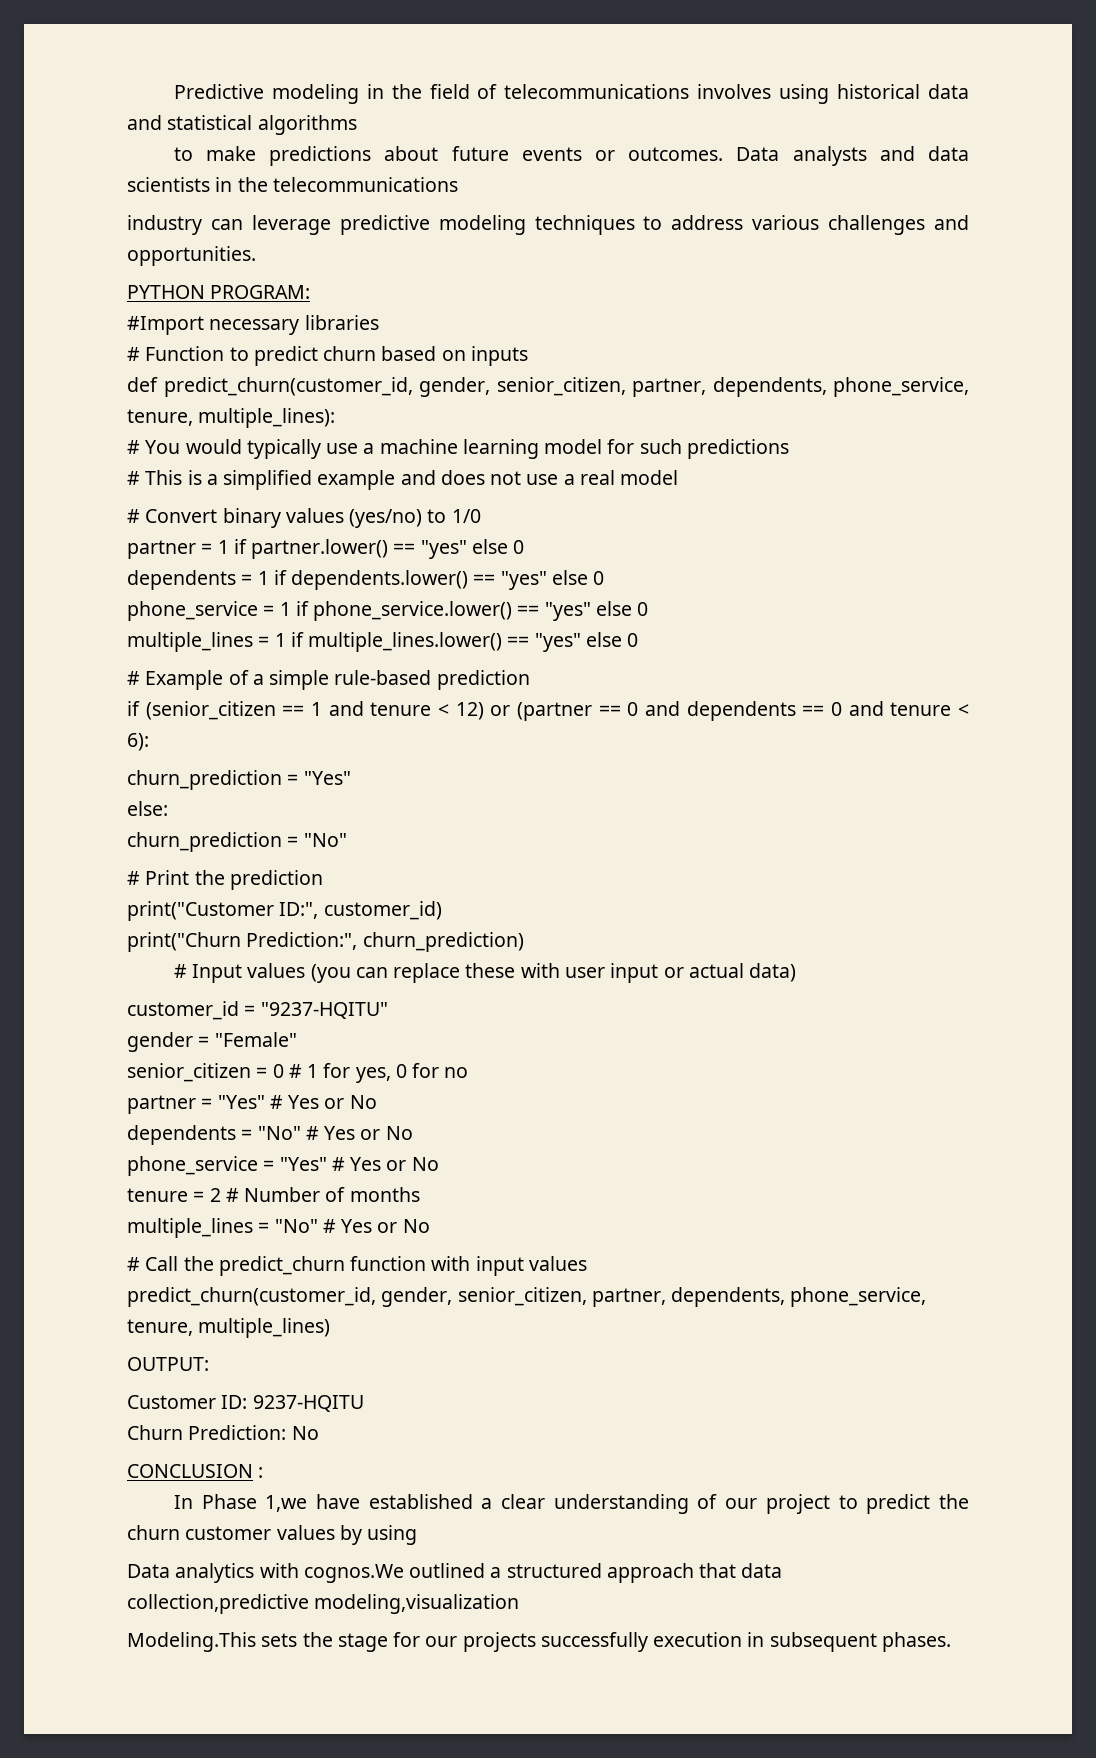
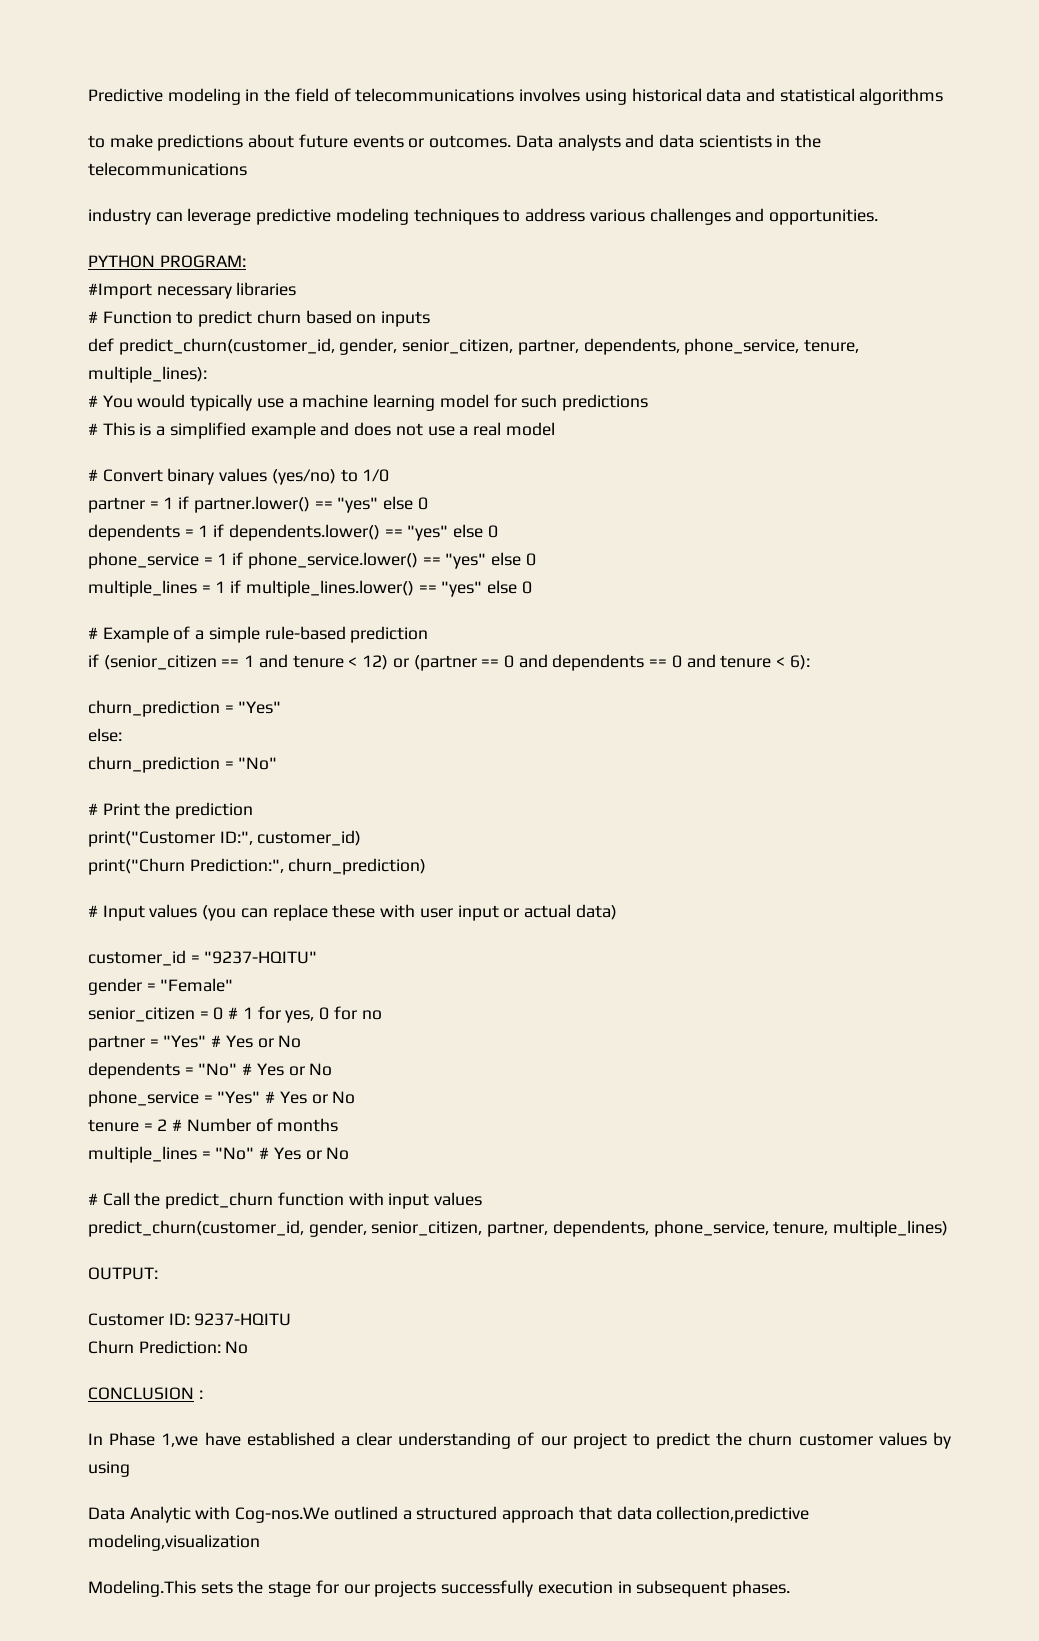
- Data analytics with cognos.We outlined a structured approach that data collection,predictive modeling,visualization
+ Data Analytic with Cog-nos.We outlined a structured approach that data collection,predictive modeling,visualization

